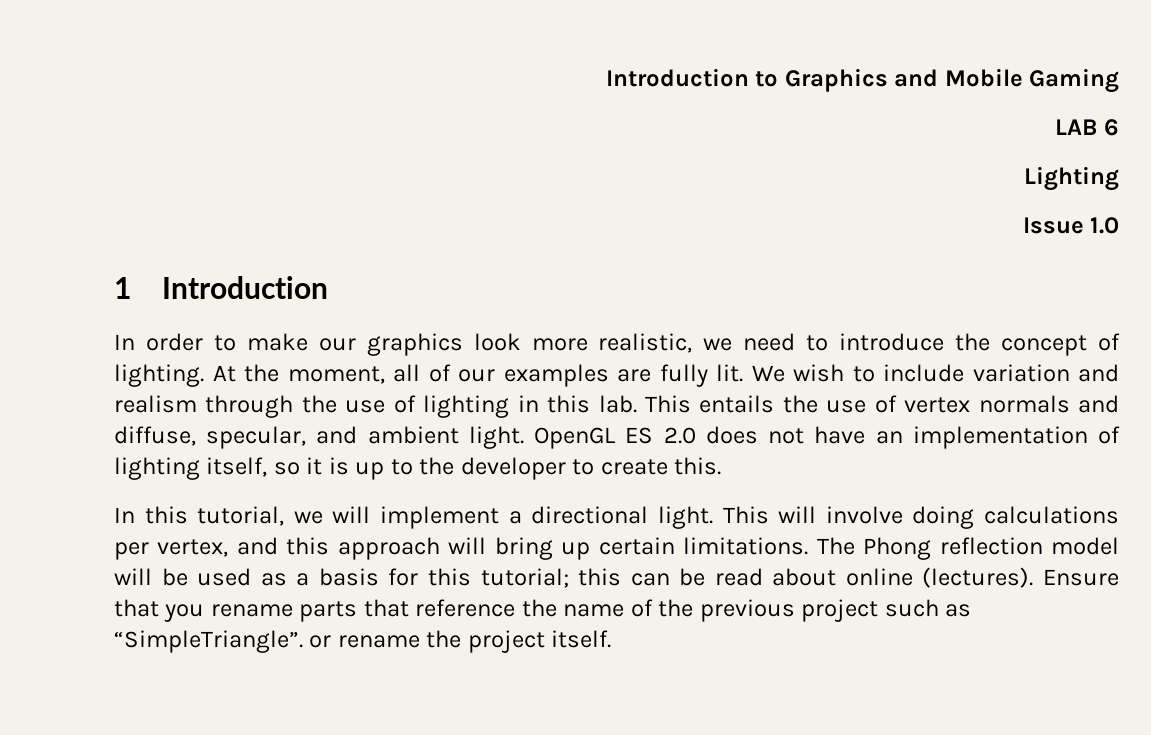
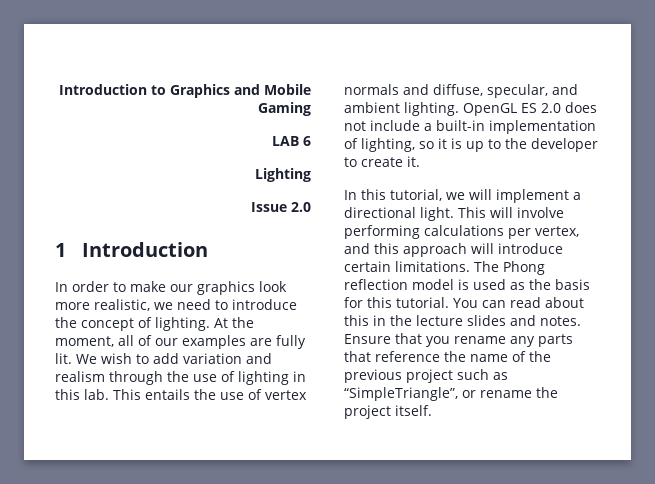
- Issue 1.0
+ Issue 2.0
- We wish to include variation and realism through the use of lighting in this lab.
+ We wish to add variation and realism through the use of lighting in this lab.
- This entails the use of vertex normals and diffuse, specular, and ambient light.
+ This entails the use of vertex normals and diffuse, specular, and ambient lighting.
- OpenGL ES 2.0 does not have an implementation of lighting itself, so it is up to the developer to create this.
+ OpenGL ES 2.0 does not include a built-in implementation of lighting, so it is up to the developer to create it.
- This will involve doing calculations per vertex, and this approach will bring up certain limitations.
+ This will involve performing calculations per vertex, and this approach will introduce certain limitations.
- The Phong reflection model will be used as a basis for this tutorial; this can be read about online (lectures).
+ The Phong reflection model is used as the basis for this tutorial. You can read about this in the lecture slides and notes.
- Ensure that you rename parts that reference the name of the previous project such as “SimpleTriangle”. or rename the project itself.
+ Ensure that you rename any parts that reference the name of the previous project such as “SimpleTriangle”, or rename the project itself.

